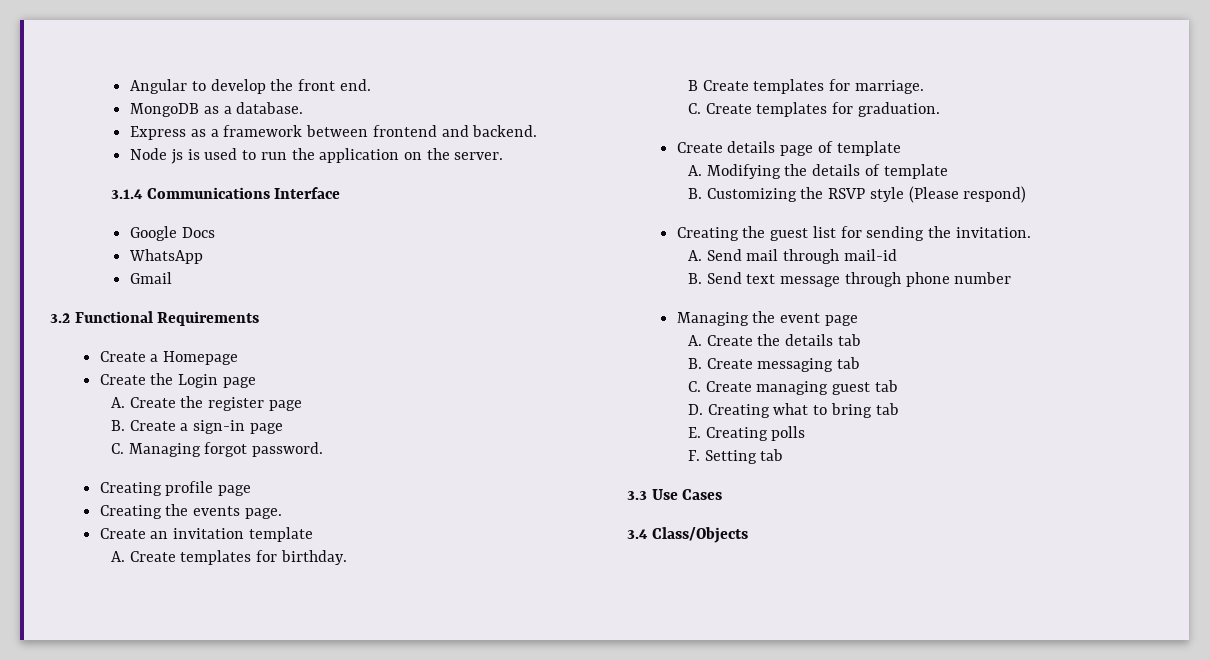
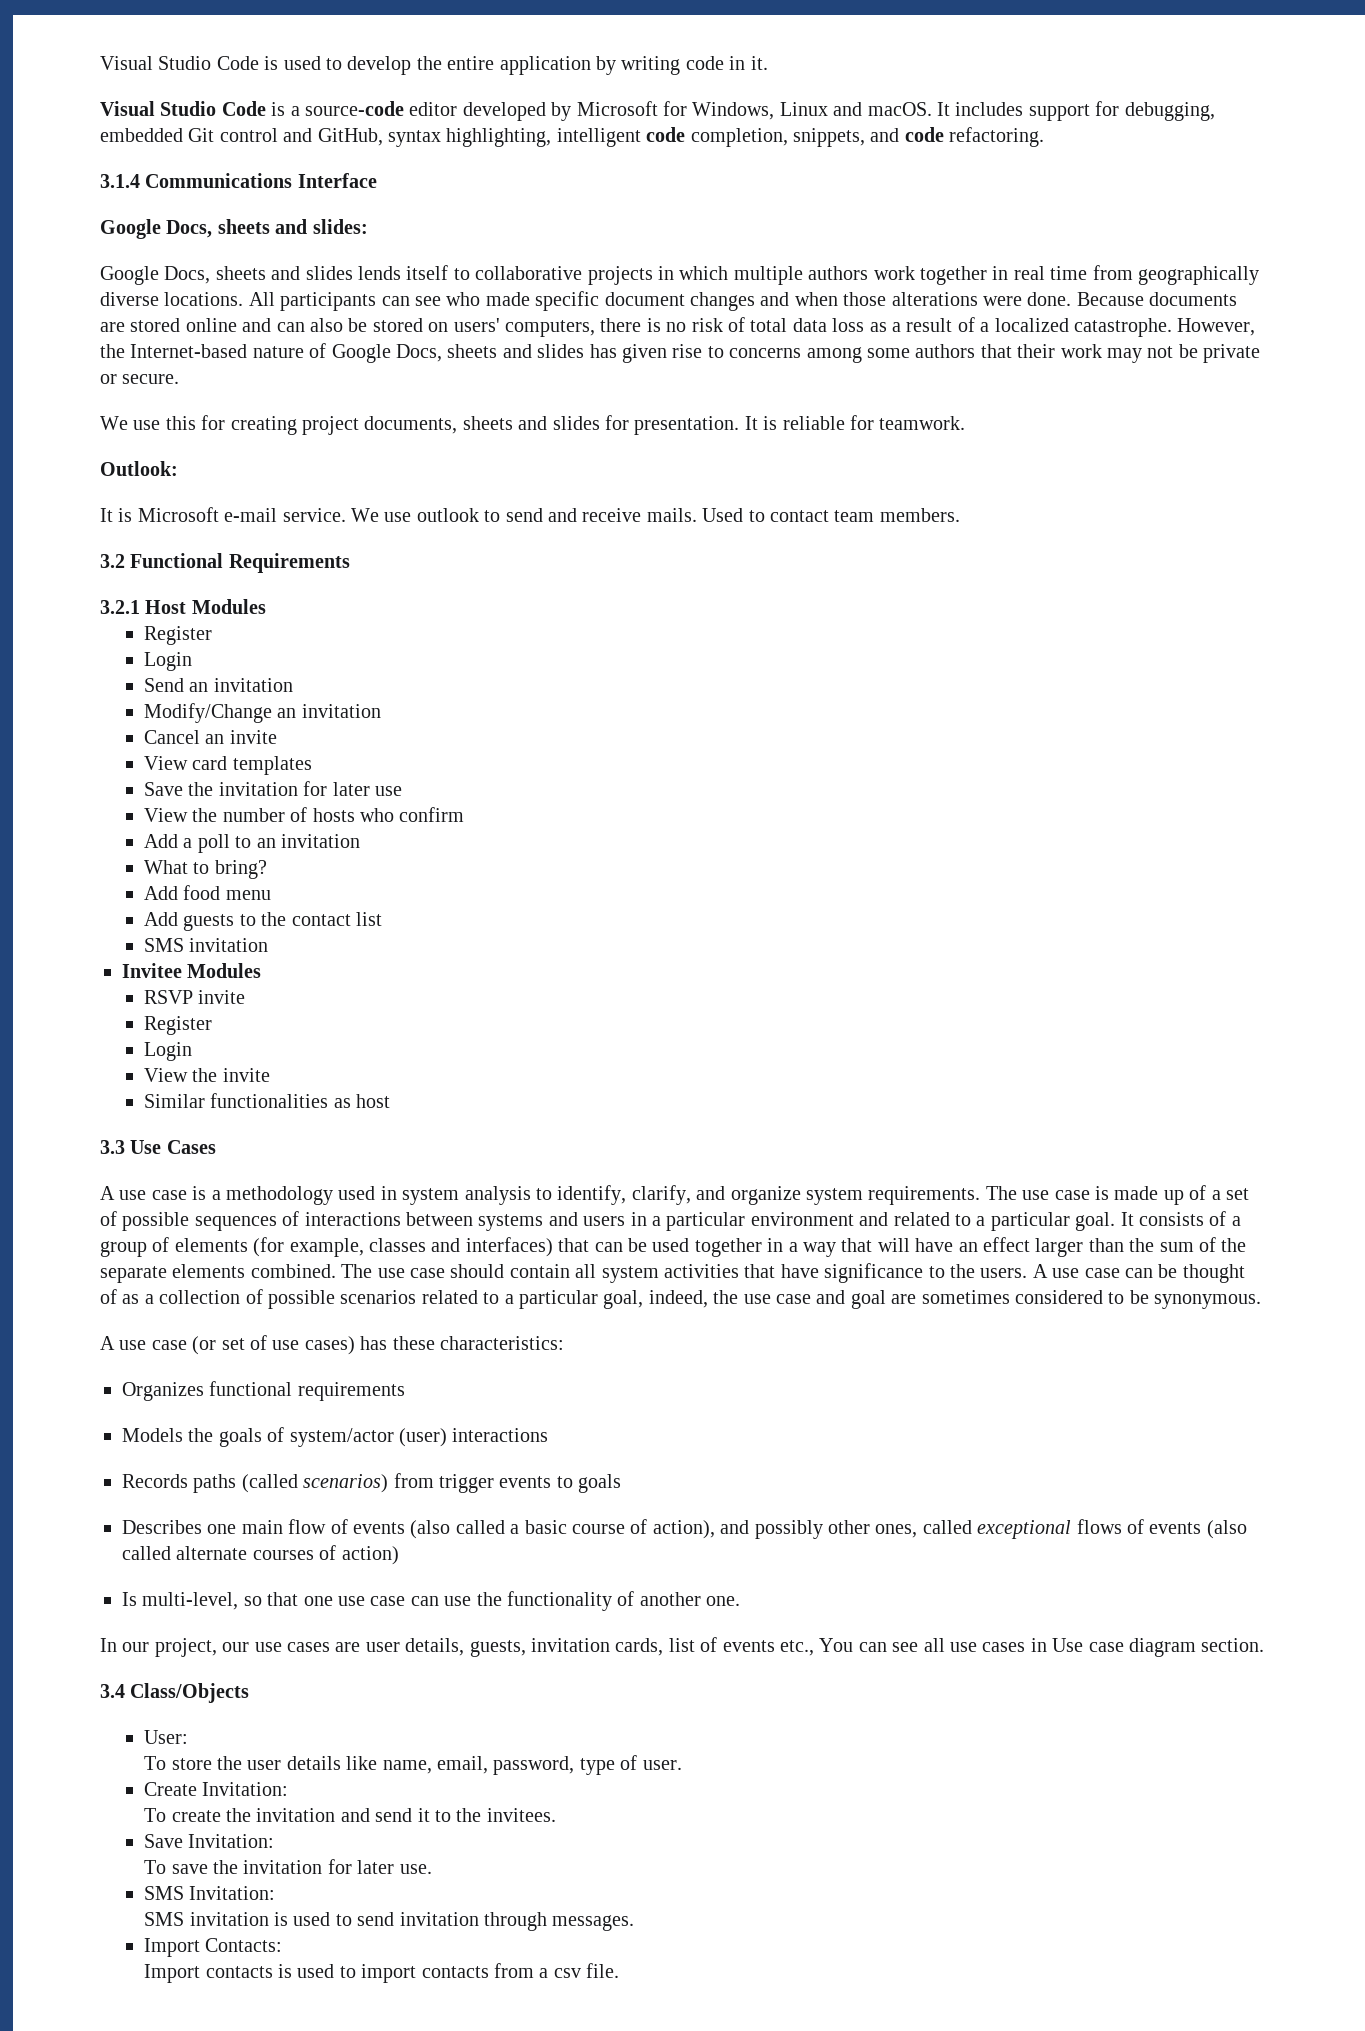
- Angular to develop the front end.
- MongoDB as a database.
- Express as a framework between frontend and backend.
- Node js is used to run the application on the server.
+ Visual Studio Code is used to develop the entire application by writing code in it.
+ Visual Studio Code is a source-code editor developed by Microsoft for Windows, Linux and macOS. It includes support for debugging, embedded Git control and GitHub, syntax highlighting, intelligent code completion, snippets, and code refactoring.
  3.1.4 Communications Interface
- Google Docs
- WhatsApp
- Gmail
+ Google Docs, sheets and slides:
+ Google Docs, sheets and slides lends itself to collaborative projects in which multiple authors work together in real time from geographically diverse locations. All participants can see who made specific document changes and when those alterations were done. Because documents are stored online and can also be stored on users' computers, there is no risk of total data loss as a result of a localized catastrophe. However, the Internet-based nature of Google Docs, sheets and slides has given rise to concerns among some authors that their work may not be private or secure.
+ We use this for creating project documents, sheets and slides for presentation. It is reliable for teamwork.
+ Outlook:
+ It is Microsoft e-mail service. We use outlook to send and receive mails. Used to contact team members.
  3.2 Functional Requirements
- Create a Homepage
- Create the Login page
- A. Create the register page
- B. Create a sign-in page
- C. Managing forgot password.
- Creating profile page
- Creating the events page.
- Create an invitation template
- A. Create templates for birthday.
- B Create templates for marriage.
- C. Create templates for graduation.
- Create details page of template
- A. Modifying the details of template
- B. Customizing the RSVP style (Please respond)
- Creating the guest list for sending the invitation.
- A. Send mail through mail-id
- B. Send text message through phone number
- Managing the event page
- A. Create the details tab
- B. Create messaging tab
- C. Create managing guest tab
- D. Creating what to bring tab
- E. Creating polls
- F. Setting tab
+ 3.2.1 Host Modules
+ Register
+ Login
+ Send an invitation
+ Modify/Change an invitation
+ Cancel an invite
+ View card templates
+ Save the invitation for later use
+ View the number of hosts who confirm
+ Add a poll to an invitation
+ What to bring?
+ Add food menu
+ Add guests to the contact list
+ SMS invitation
+ Invitee Modules
+ RSVP invite
+ Register
+ Login
+ View the invite
+ Similar functionalities as host
  3.3 Use Cases
+ A use case is a methodology used in system analysis to identify, clarify, and organize system requirements. The use case is made up of a set of possible sequences of interactions between systems and users in a particular environment and related to a particular goal. It consists of a group of elements (for example, classes and interfaces) that can be used together in a way that will have an effect larger than the sum of the separate elements combined. The use case should contain all system activities that have significance to the users. A use case can be thought of as a collection of possible scenarios related to a particular goal, indeed, the use case and goal are sometimes considered to be synonymous.
+ A use case (or set of use cases) has these characteristics:
+ Organizes functional requirements
+ Models the goals of system/actor (user) interactions
+ Records paths (called scenarios) from trigger events to goals
+ Describes one main flow of events (also called a basic course of action), and possibly other ones, called exceptional flows of events (also called alternate courses of action)
+ Is multi-level, so that one use case can use the functionality of another one.
+ In our project, our use cases are user details, guests, invitation cards, list of events etc., You can see all use cases in Use case diagram section.
  3.4 Class/Objects
+ User:
+ To store the user details like name, email, password, type of user.
+ Create Invitation:
+ To create the invitation and send it to the invitees.
+ Save Invitation:
+ To save the invitation for later use.
+ SMS Invitation:
+ SMS invitation is used to send invitation through messages.
+ Import Contacts:
+ Import contacts is used to import contacts from a csv file.

